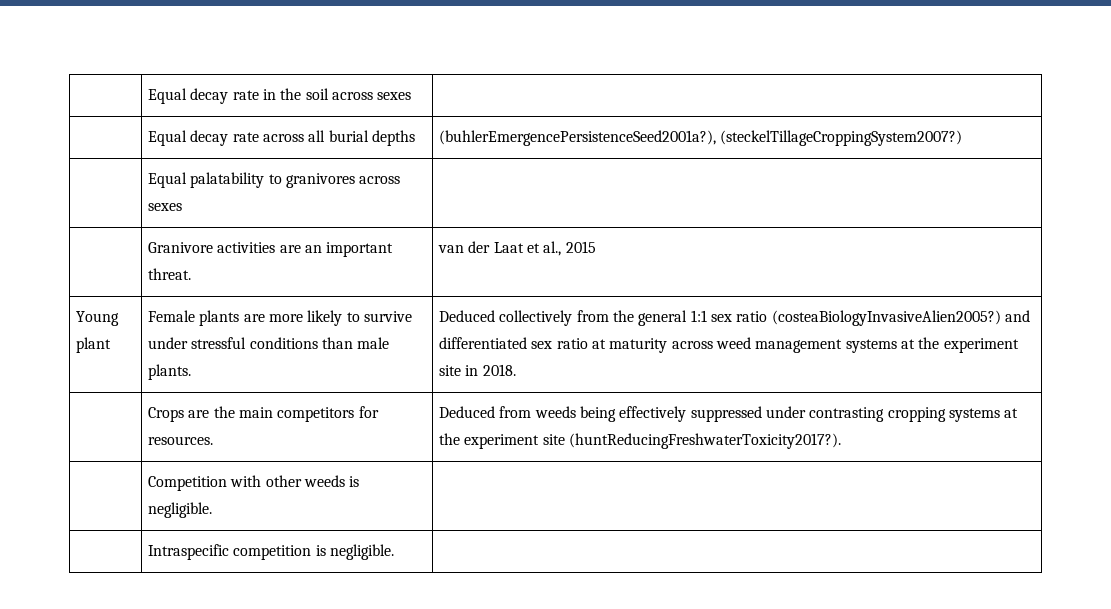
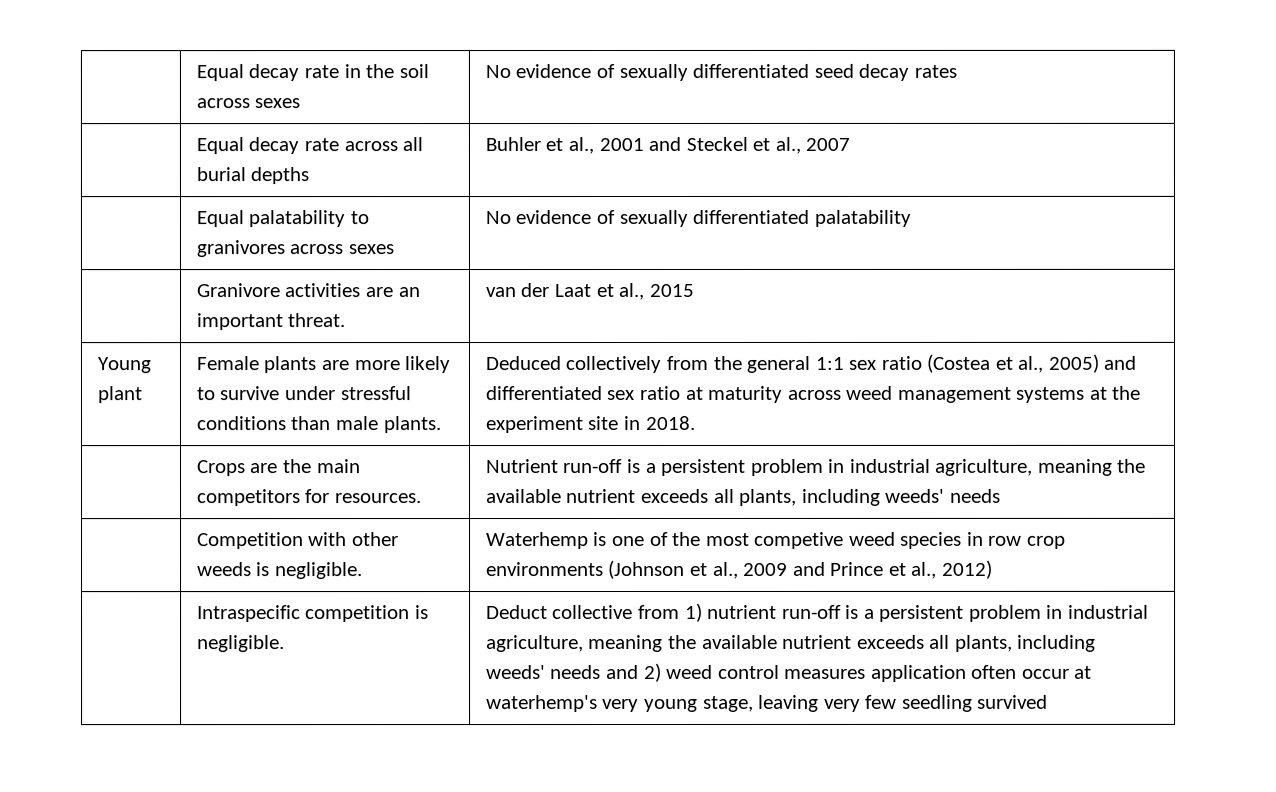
- | Equal decay rate in the soil across sexes |
+ | Equal decay rate in the soil across sexes | No evidence of sexually differentiated seed decay rates
- | Equal decay rate across all burial depths | (buhlerEmergencePersistenceSeed2001a?), (steckelTillageCroppingSystem2007?)
+ | Equal decay rate across all burial depths | Buhler et al., 2001 and Steckel et al., 2007
- | Equal palatability to granivores across sexes |
+ | Equal palatability to granivores across sexes | No evidence of sexually differentiated palatability
- Deduced collectively from the general 1:1 sex ratio (costeaBiologyInvasiveAlien2005?) and differentiated sex ratio at maturity across weed management systems at the experiment site in 2018.
+ Deduced collectively from the general 1:1 sex ratio (Costea et al., 2005) and differentiated sex ratio at maturity across weed management systems at the experiment site in 2018.
- | Crops are the main competitors for resources. | Deduced from weeds being effectively suppressed under contrasting cropping systems at the experiment site (huntReducingFreshwaterToxicity2017?).
+ | Crops are the main competitors for resources. | Nutrient run-off is a persistent problem in industrial agriculture, meaning the available nutrient exceeds all plants, including weeds' needs
- | Competition with other weeds is negligible. |
- | Intraspecific competition is negligible. |
+ | Competition with other weeds is negligible. | Waterhemp is one of the most competive weed species in row crop environments (Johnson et al., 2009 and Prince et al., 2012)
+ | Intraspecific competition is negligible. | Deduct collective from 1) nutrient run-off is a persistent problem in industrial agriculture, meaning the available nutrient exceeds all plants, including weeds' needs and 2) weed control measures application often occur at waterhemp's very young stage, leaving very few seedling survived

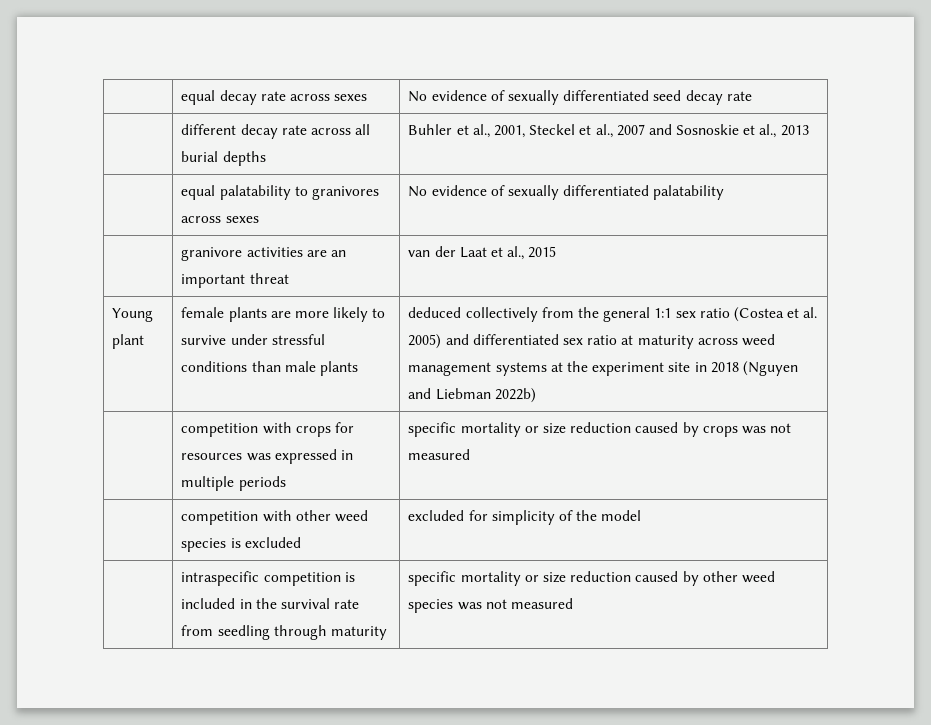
- | Equal decay rate in the soil across sexes | No evidence of sexually differentiated seed decay rates
- | Equal decay rate across all burial depths | Buhler et al., 2001 and Steckel et al., 2007
- | Equal palatability to granivores across sexes | No evidence of sexually differentiated palatability
+ | equal decay rate across sexes | No evidence of sexually differentiated seed decay rate
+ | different decay rate across all burial depths | Buhler et al., 2001, Steckel et al., 2007 and Sosnoskie et al., 2013
+ | equal palatability to granivores across sexes | No evidence of sexually differentiated palatability
- | Granivore activities are an important threat. | van der Laat et al., 2015
+ | granivore activities are an important threat | van der Laat et al., 2015
- Female plants are more likely to survive under stressful conditions than male plants. | Deduced collectively from the general 1:1 sex ratio (Costea et al., 2005) and differentiated sex ratio at maturity across weed management systems at the experiment site in 2018.
- | Crops are the main competitors for resources. | Nutrient run-off is a persistent problem in industrial agriculture, meaning the available nutrient exceeds all plants, including weeds' needs
- | Competition with other weeds is negligible. | Waterhemp is one of the most competive weed species in row crop environments (Johnson et al., 2009 and Prince et al., 2012)
- | Intraspecific competition is negligible. | Deduct collective from 1) nutrient run-off is a persistent problem in industrial agriculture, meaning the available nutrient exceeds all plants, including weeds' needs and 2) weed control measures application often occur at waterhemp's very young stage, leaving very few seedling survived
+ female plants are more likely to survive under stressful conditions than male plants | deduced collectively from the general 1:1 sex ratio (Costea et al. 2005) and differentiated sex ratio at maturity across weed management systems at the experiment site in 2018 (Nguyen and Liebman 2022b)
+ | competition with crops for resources was expressed in multiple periods | specific mortality or size reduction caused by crops was not measured
+ | competition with other weed species is excluded | excluded for simplicity of the model
+ | intraspecific competition is included in the survival rate from seedling through maturity | specific mortality or size reduction caused by other weed species was not measured

